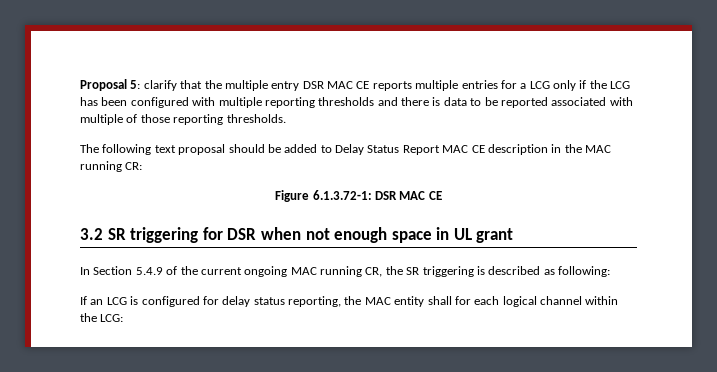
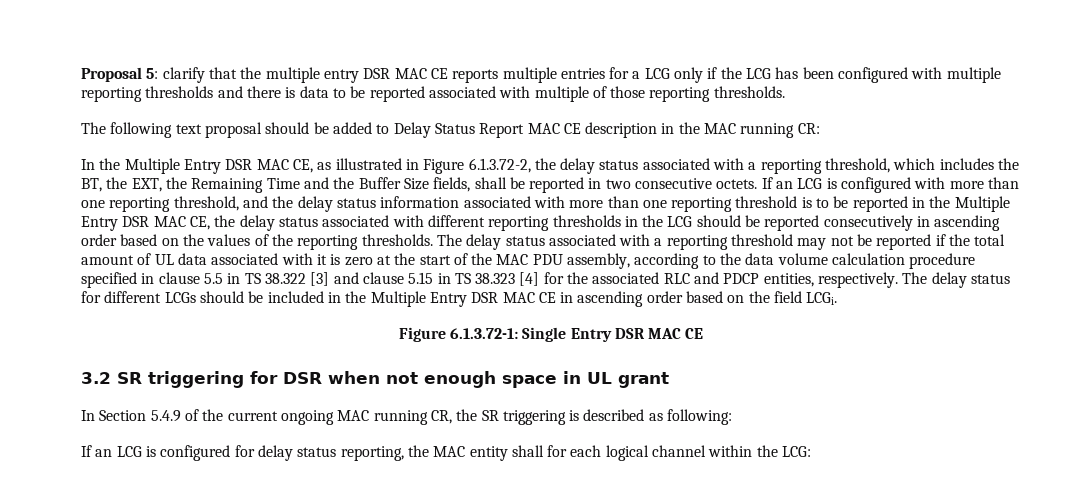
+ In the Multiple Entry DSR MAC CE, as illustrated in Figure 6.1.3.72-2, the delay status associated with a reporting threshold, which includes the BT, the EXT, the Remaining Time and the Buffer Size fields, shall be reported in two consecutive octets. If an LCG is configured with more than one reporting threshold, and the delay status information associated with more than one reporting threshold is to be reported in the Multiple Entry DSR MAC CE, the delay status associated with different reporting thresholds in the LCG should be reported consecutively in ascending order based on the values of the reporting thresholds. The delay status associated with a reporting threshold may not be reported if the total amount of UL data associated with it is zero at the start of the MAC PDU assembly, according to the data volume calculation procedure specified in clause 5.5 in TS 38.322 [3] and clause 5.15 in TS 38.323 [4] for the associated RLC and PDCP entities, respectively. The delay status for different LCGs should be included in the Multiple Entry DSR MAC CE in ascending order based on the field LCGi.
- Figure 6.1.3.72-1: DSR MAC CE
+ Figure 6.1.3.72-1: Single Entry DSR MAC CE

